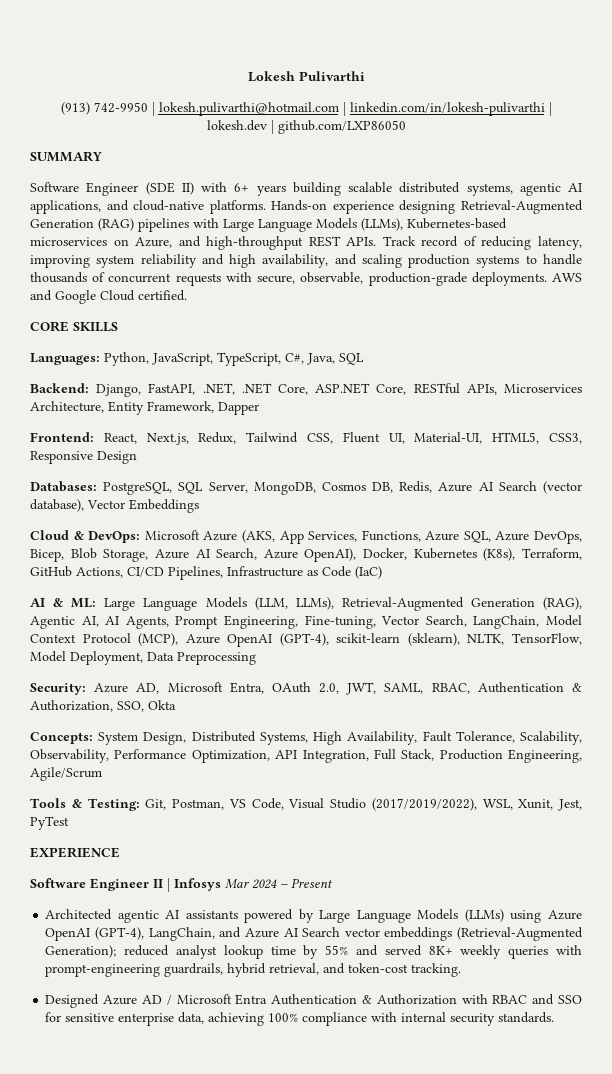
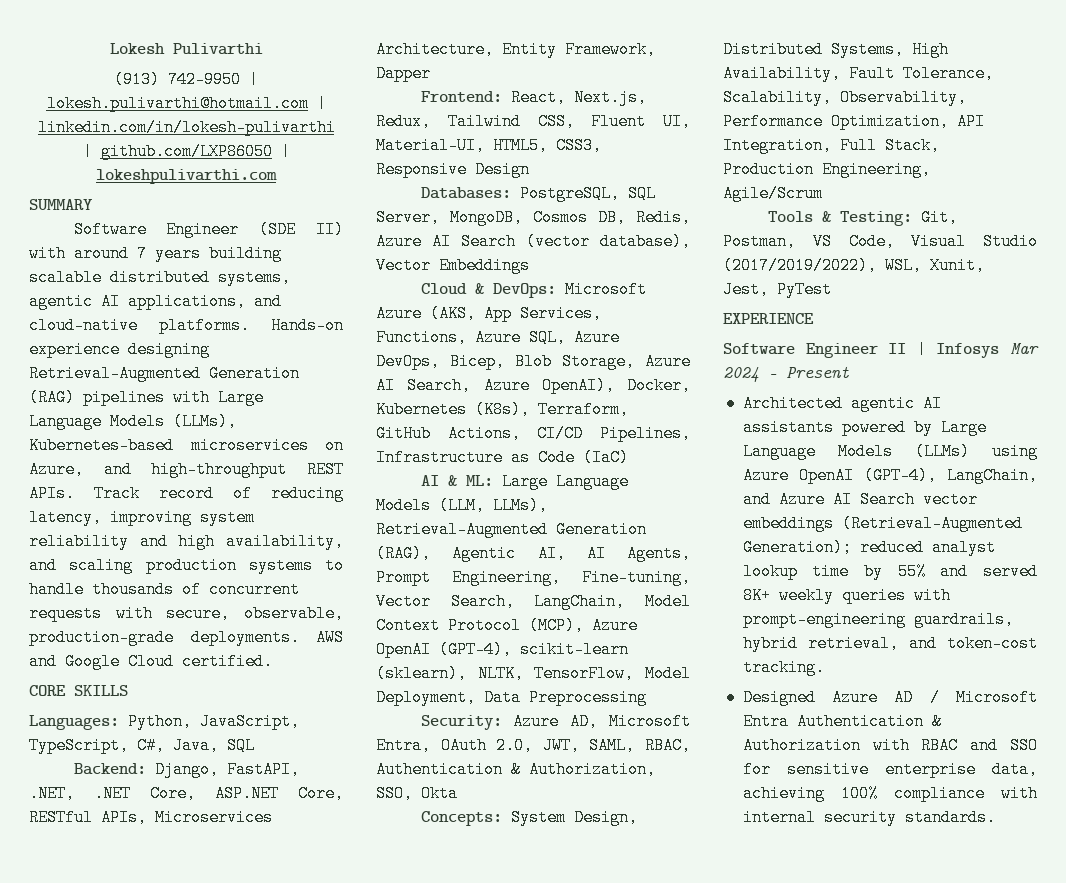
- (913) 742-9950 | lokesh.pulivarthi@hotmail.com | linkedin.com/in/lokesh-pulivarthi | lokesh.dev | github.com/LXP86050
+ (913) 742-9950 | lokesh.pulivarthi@hotmail.com | linkedin.com/in/lokesh-pulivarthi | github.com/LXP86050 | lokeshpulivarthi.com
- Software Engineer (SDE II) with 6+ years building scalable distributed systems, agentic AI applications, and cloud-native platforms.
+ Software Engineer (SDE II) with around 7 years building scalable distributed systems, agentic AI applications, and cloud-native platforms.

